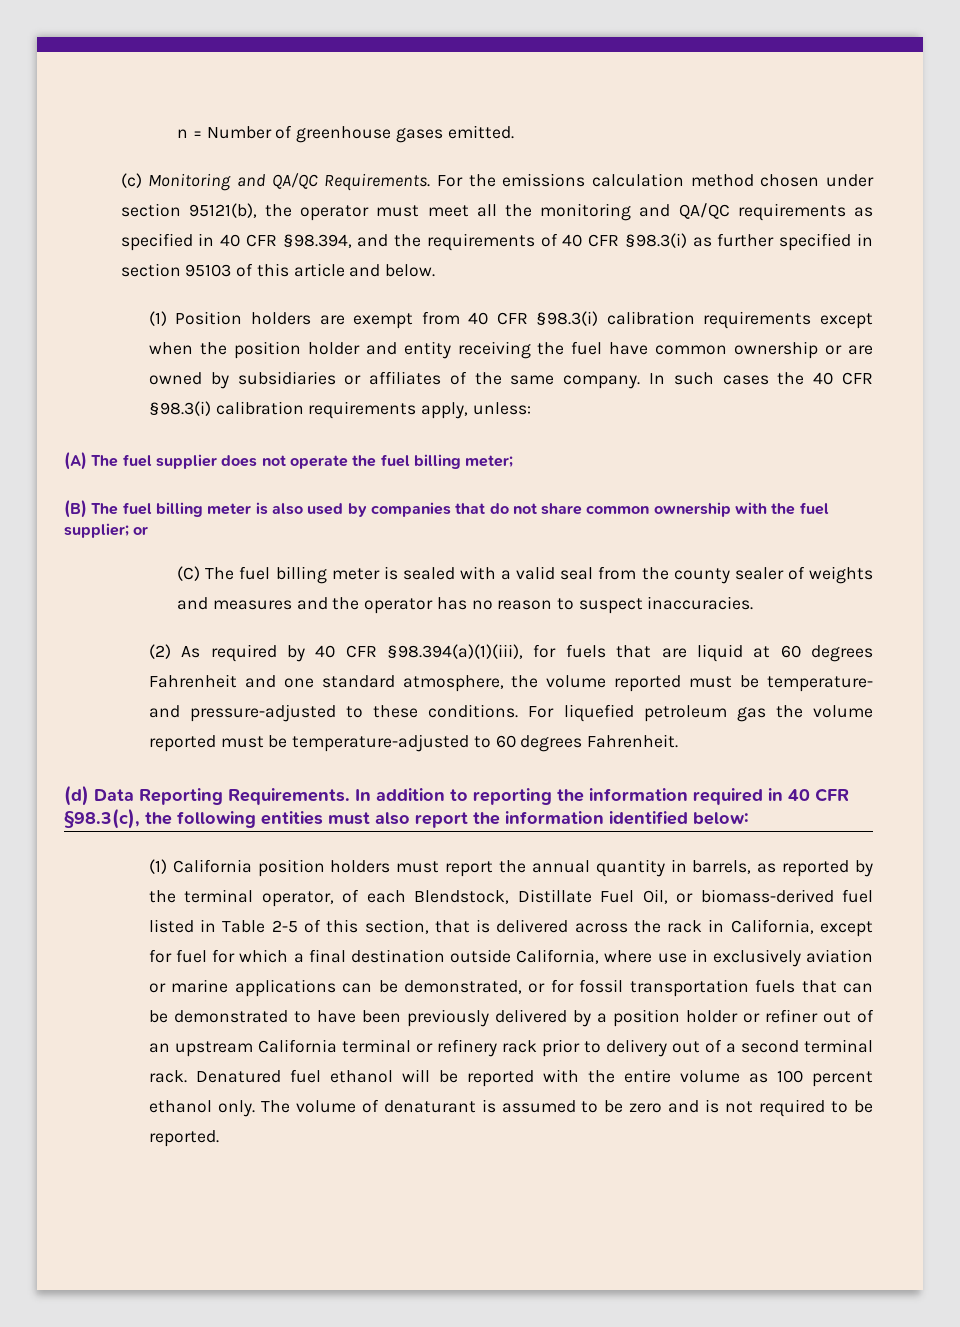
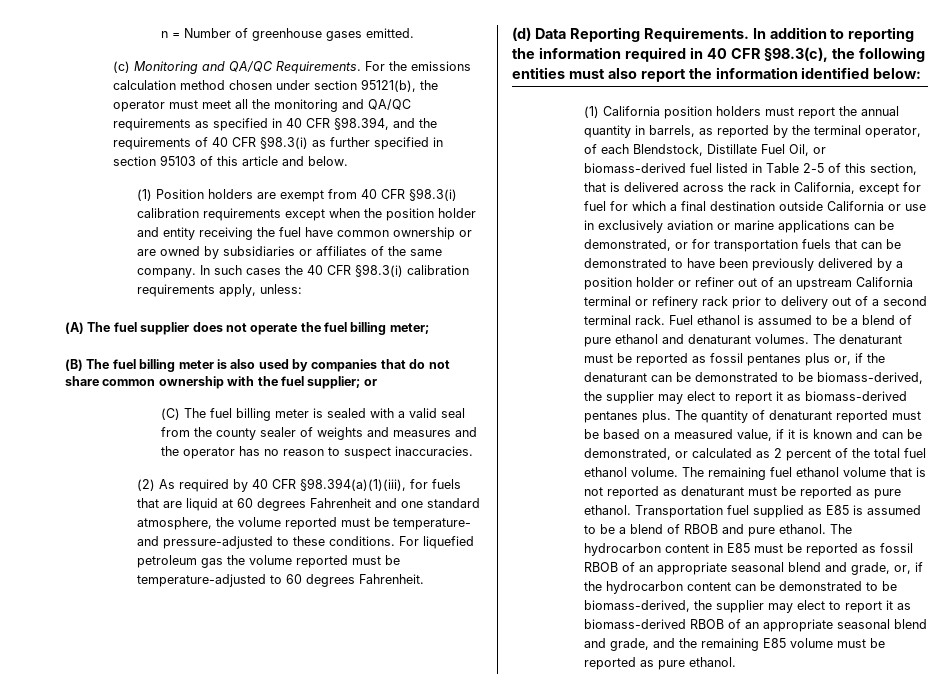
- (1) California position holders must report the annual quantity in barrels, as reported by the terminal operator, of each Blendstock, Distillate Fuel Oil, or biomass-derived fuel listed in Table 2-5 of this section, that is delivered across the rack in California, except for fuel for which a final destination outside California, where use in exclusively aviation or marine applications can be demonstrated, or for fossil transportation fuels that can be demonstrated to have been previously delivered by a position holder or refiner out of an upstream California terminal or refinery rack prior to delivery out of a second terminal rack.
+ (1) California position holders must report the annual quantity in barrels, as reported by the terminal operator, of each Blendstock, Distillate Fuel Oil, or biomass-derived fuel listed in Table 2-5 of this section, that is delivered across the rack in California, except for fuel for which a final destination outside California or use in exclusively aviation or marine applications can be demonstrated, or for transportation fuels that can be demonstrated to have been previously delivered by a position holder or refiner out of an upstream California terminal or refinery rack prior to delivery out of a second terminal rack.
- Denatured fuel ethanol will be reported with the entire volume as 100 percent ethanol only. The volume of denaturant is assumed to be zero and is not required to be reported.
+ Fuel ethanol is assumed to be a blend of pure ethanol and denaturant volumes. The denaturant must be reported as fossil pentanes plus or, if the denaturant can be demonstrated to be biomass-derived, the supplier may elect to report it as biomass-derived pentanes plus. The quantity of denaturant reported must be based on a measured value, if it is known and can be demonstrated, or calculated as 2 percent of the total fuel ethanol volume. The remaining fuel ethanol volume that is not reported as denaturant must be reported as pure ethanol. Transportation fuel supplied as E85 is assumed to be a blend of RBOB and pure ethanol. The hydrocarbon content in E85 must be reported as fossil RBOB of an appropriate seasonal blend and grade, or, if the hydrocarbon content can be demonstrated to be biomass-derived, the supplier may elect to report it as biomass-derived RBOB of an appropriate seasonal blend and grade, and the remaining E85 volume must be reported as pure ethanol.

